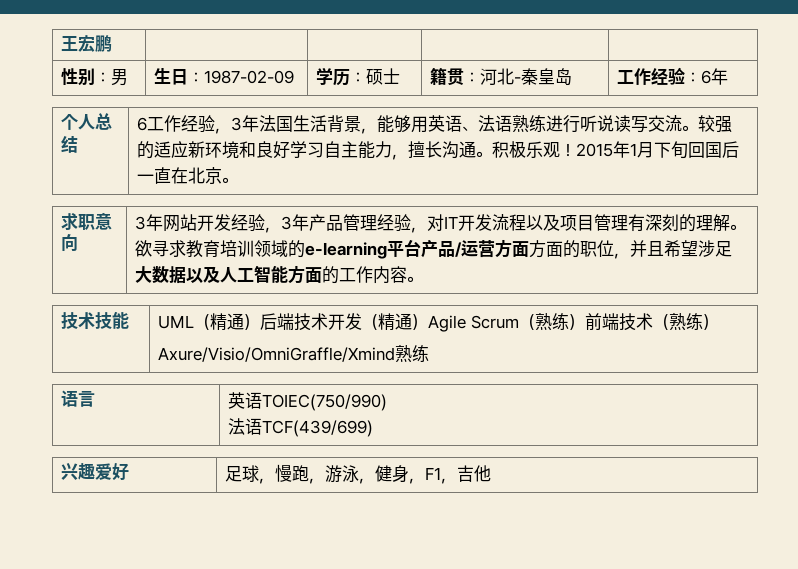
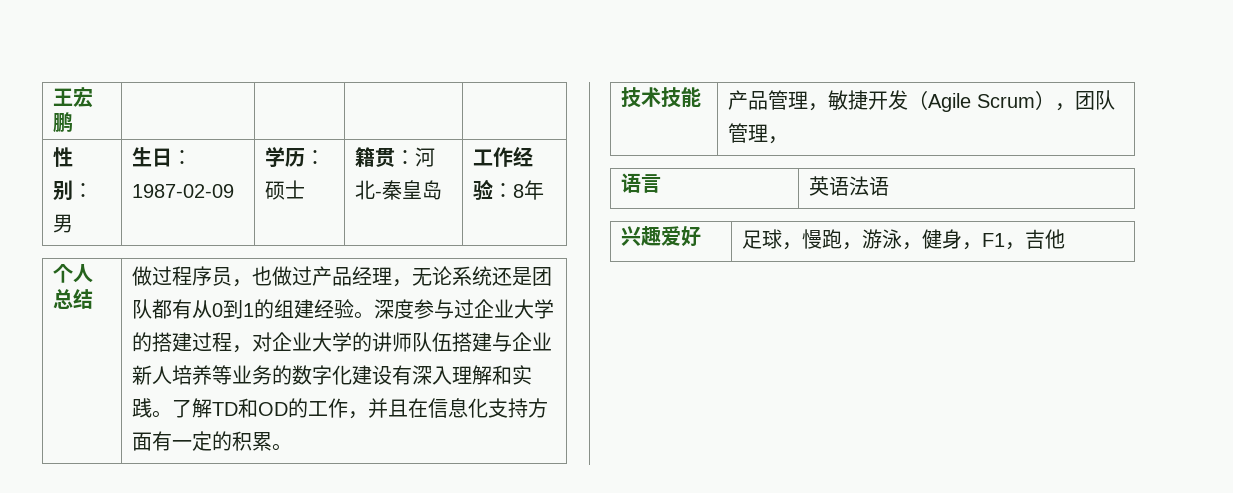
- 性别：男 | 生日：1987-02-09 | 学历：硕士 | 籍贯：河北-秦皇岛 | 工作经验：6年
+ 性别：男 | 生日：1987-02-09 | 学历：硕士 | 籍贯：河北-秦皇岛 | 工作经验：8年
- 6工作经验，3年法国生活背景，能够用英语、法语熟练进行听说读写交流。较强的适应新环境和良好学习自主能力，擅长沟通。积极乐观！2015年1月下旬回国后一直在北京。
- 求职意向 | 3年网站开发经验，3年产品管理经验，对IT开发流程以及项目管理有深刻的理解。欲寻求教育培训领域的e-learning平台产品/运营方面方面的职位，并且希望涉足大数据以及人工智能方面的工作内容。
- 技术技能 | UML（精通）后端技术开发（精通）Agile Scrum（熟练）前端技术（熟练）
- Axure/Visio/OmniGraffle/Xmind熟练
+ 做过程序员，也做过产品经理，无论系统还是团队都有从0到1的组建经验。深度参与过企业大学的搭建过程，对企业大学的讲师队伍搭建与企业新人培养等业务的数字化建设有深入理解和实践。了解TD和OD的工作，并且在信息化支持方面有一定的积累。
+ 技术技能 | 产品管理，敏捷开发（Agile Scrum），团队管理，
- 语言 | 英语TOIEC(750/990)
- 法语TCF(439/699)
+ 语言 | 英语法语

